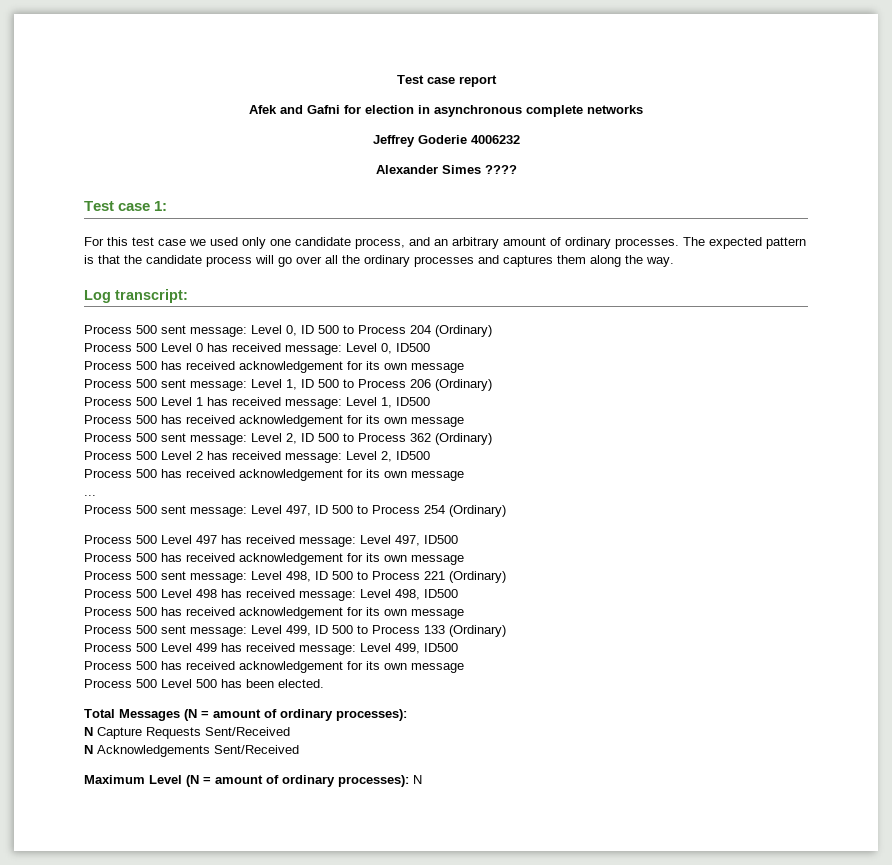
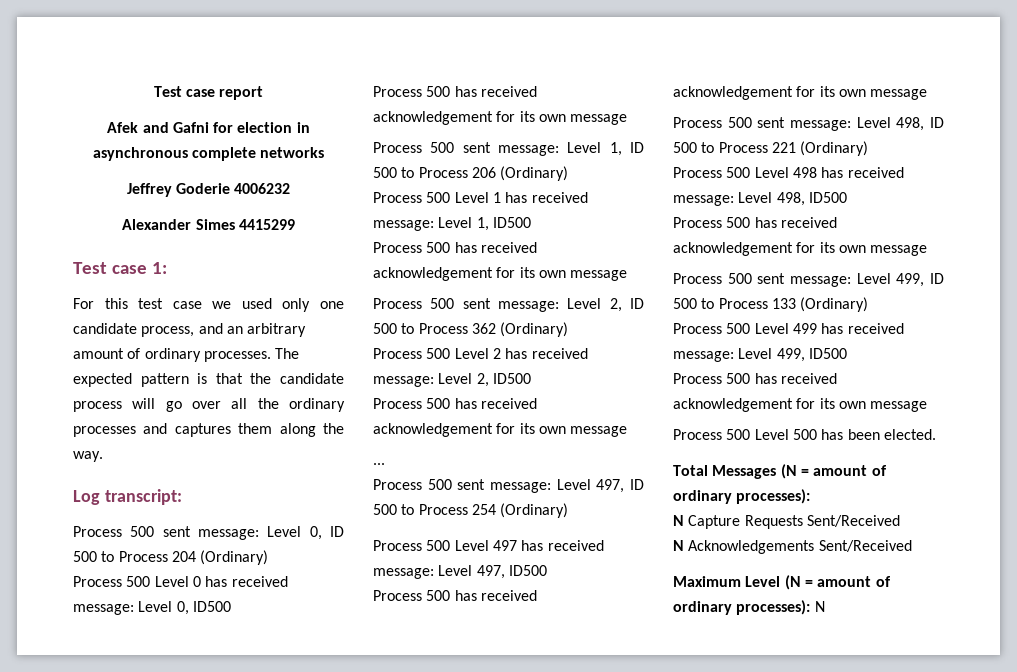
- Alexander Simes ????
+ Alexander Simes 4415299

